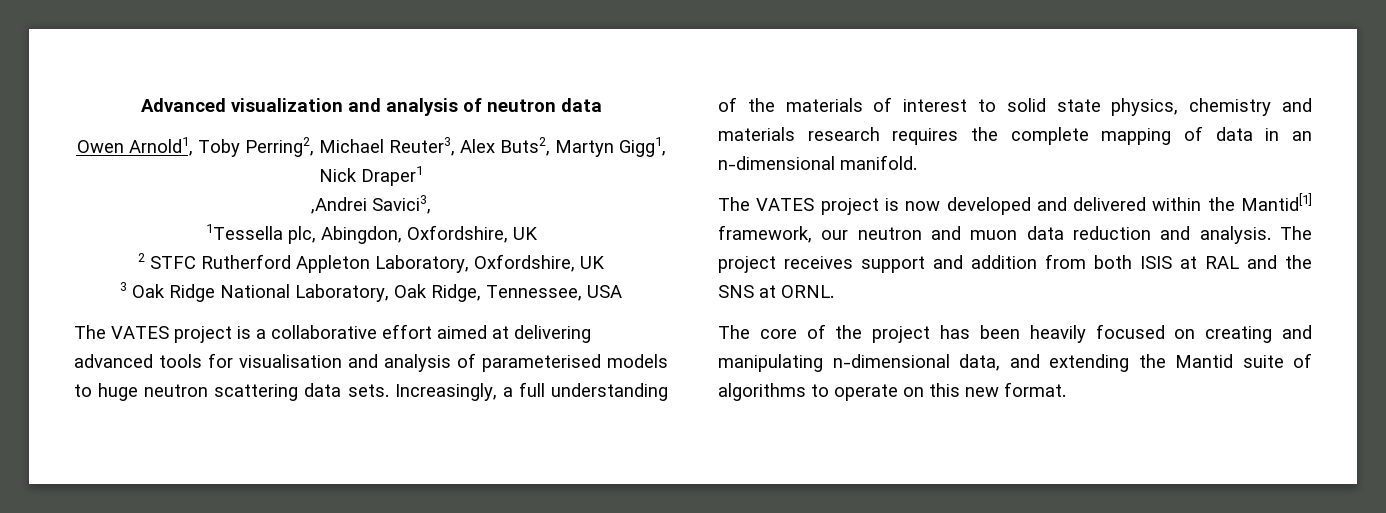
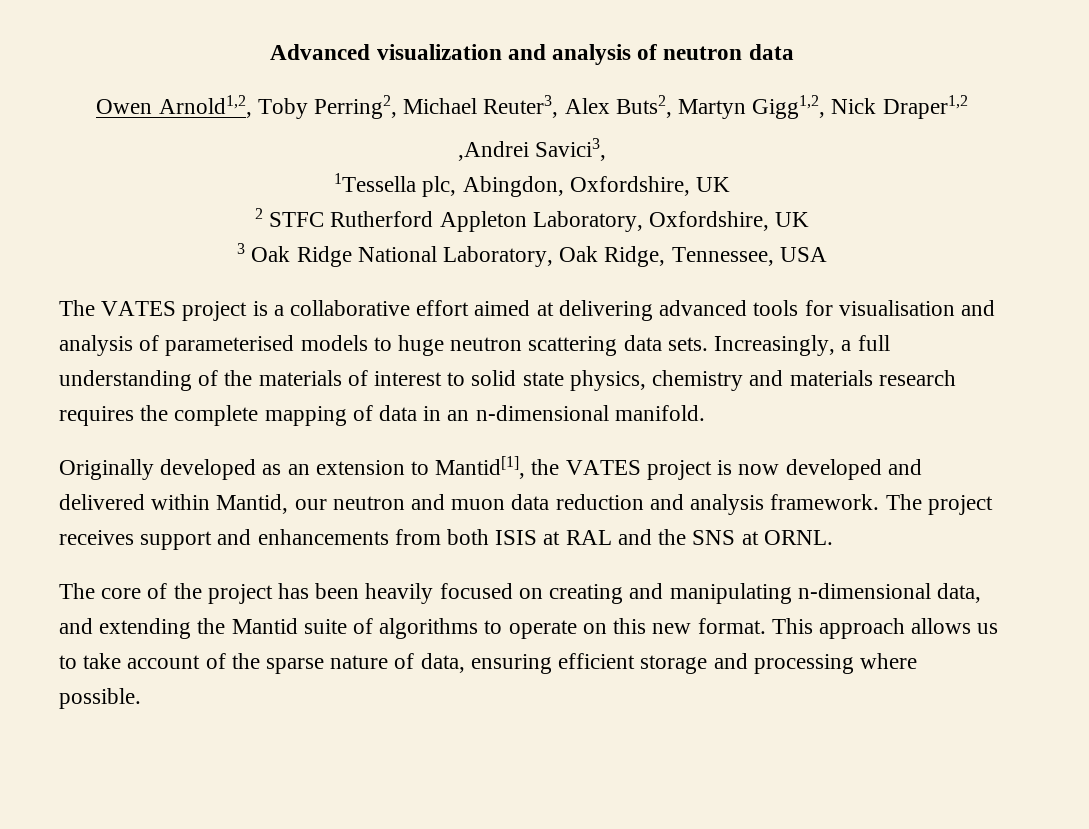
- Owen Arnold1, Toby Perring2, Michael Reuter3, Alex Buts2, Martyn Gigg1, Nick Draper1
+ Owen Arnold1,2, Toby Perring2, Michael Reuter3, Alex Buts2, Martyn Gigg1,2, Nick Draper1,2
- The VATES project is now developed and delivered within the Mantid[1] framework, our neutron and muon data reduction and analysis.
+ Originally developed as an extension to Mantid[1], the VATES project is now developed and delivered within Mantid, our neutron and muon data reduction and analysis framework.
- The project receives support and addition from both ISIS at RAL and the SNS at ORNL.
+ The project receives support and enhancements from both ISIS at RAL and the SNS at ORNL.
+ This approach allows us to take account of the sparse nature of data, ensuring efficient storage and processing where possible.

